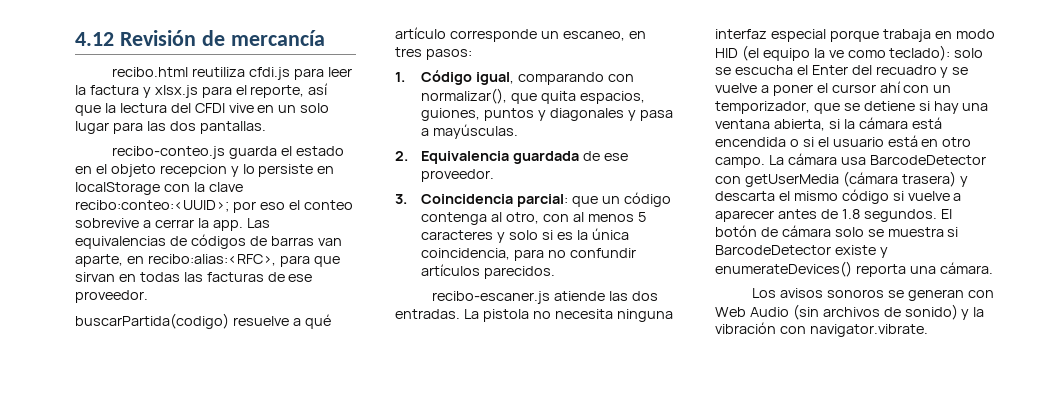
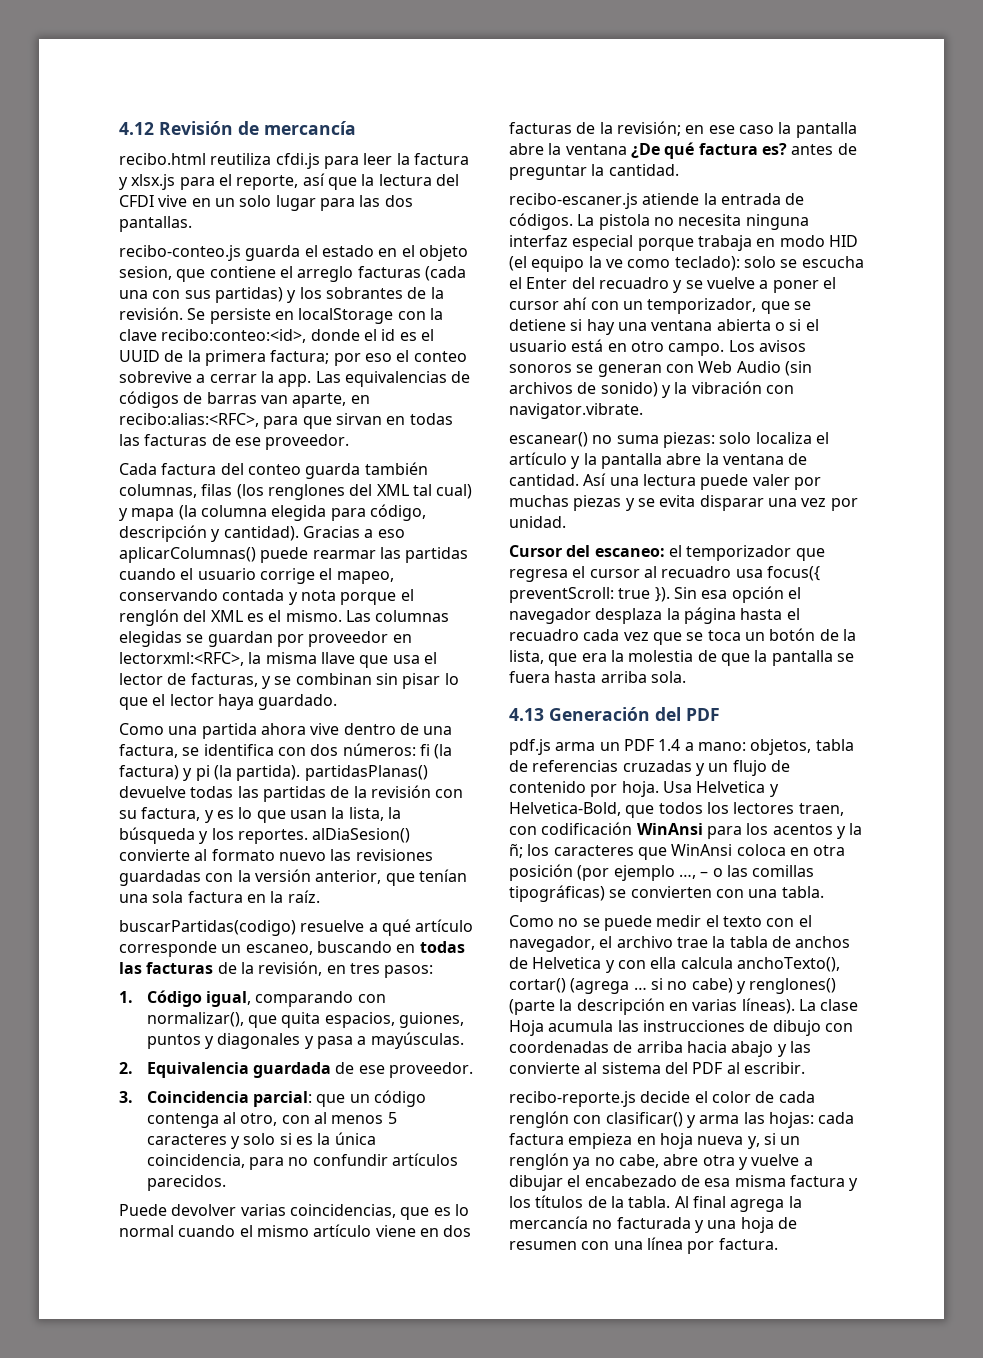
- recibo-conteo.js guarda el estado en el objeto recepcion y lo persiste en localStorage con la clave recibo:conteo:<UUID>; por eso el conteo sobrevive a cerrar la app.
+ recibo-conteo.js guarda el estado en el objeto sesion, que contiene el arreglo facturas (cada una con sus partidas) y los sobrantes de la revisión. Se persiste en localStorage con la clave recibo:conteo:<id>, donde el id es el UUID de la primera factura; por eso el conteo sobrevive a cerrar la app.
- buscarPartida(codigo) resuelve a qué artículo corresponde un escaneo, en tres pasos:
+ Cada factura del conteo guarda también columnas, filas (los renglones del XML tal cual) y mapa (la columna elegida para código, descripción y cantidad). Gracias a eso aplicarColumnas() puede rearmar las partidas cuando el usuario corrige el mapeo, conservando contada y nota porque el renglón del XML es el mismo. Las columnas elegidas se guardan por proveedor en lectorxml:<RFC>, la misma llave que usa el lector de facturas, y se combinan sin pisar lo que el lector haya guardado.
+ Como una partida ahora vive dentro de una factura, se identifica con dos números: fi (la factura) y pi (la partida). partidasPlanas() devuelve todas las partidas de la revisión con su factura, y es lo que usan la lista, la búsqueda y los reportes. alDiaSesion() convierte al formato nuevo las revisiones guardadas con la versión anterior, que tenían una sola factura en la raíz.
+ buscarPartidas(codigo) resuelve a qué artículo corresponde un escaneo, buscando en todas las facturas de la revisión, en tres pasos:
- recibo-escaner.js atiende las dos entradas.
+ Puede devolver varias coincidencias, que es lo normal cuando el mismo artículo viene en dos facturas de la revisión; en ese caso la pantalla abre la ventana ¿De qué factura es? antes de preguntar la cantidad.
+ recibo-escaner.js atiende la entrada de códigos.
- La pistola no necesita ninguna interfaz especial porque trabaja en modo HID (el equipo la ve como teclado): solo se escucha el Enter del recuadro y se vuelve a poner el cursor ahí con un temporizador, que se detiene si hay una ventana abierta, si la cámara está encendida o si el usuario está en otro campo. La cámara usa BarcodeDetector con getUserMedia (cámara trasera) y descarta el mismo código si vuelve a aparecer antes de 1.8 segundos. El botón de cámara solo se muestra si BarcodeDetector existe y enumerateDevices() reporta una cámara.
- Los avisos sonoros se generan con Web Audio (sin archivos de sonido) y la vibración con navigator.vibrate.
+ La pistola no necesita ninguna interfaz especial porque trabaja en modo HID (el equipo la ve como teclado): solo se escucha el Enter del recuadro y se vuelve a poner el cursor ahí con un temporizador, que se detiene si hay una ventana abierta o si el usuario está en otro campo. Los avisos sonoros se generan con Web Audio (sin archivos de sonido) y la vibración con navigator.vibrate.
+ escanear() no suma piezas: solo localiza el artículo y la pantalla abre la ventana de cantidad. Así una lectura puede valer por muchas piezas y se evita disparar una vez por unidad.
+ Cursor del escaneo: el temporizador que regresa el cursor al recuadro usa focus({ preventScroll: true }). Sin esa opción el navegador desplaza la página hasta el recuadro cada vez que se toca un botón de la lista, que era la molestia de que la pantalla se fuera hasta arriba sola.
+ 4.13 Generación del PDF
+ pdf.js arma un PDF 1.4 a mano: objetos, tabla de referencias cruzadas y un flujo de contenido por hoja. Usa Helvetica y Helvetica-Bold, que todos los lectores traen, con codificación WinAnsi para los acentos y la ñ; los caracteres que WinAnsi coloca en otra posición (por ejemplo …, – o las comillas tipográficas) se convierten con una tabla.
+ Como no se puede medir el texto con el navegador, el archivo trae la tabla de anchos de Helvetica y con ella calcula anchoTexto(), cortar() (agrega … si no cabe) y renglones() (parte la descripción en varias líneas). La clase Hoja acumula las instrucciones de dibujo con coordenadas de arriba hacia abajo y las convierte al sistema del PDF al escribir.
+ recibo-reporte.js decide el color de cada renglón con clasificar() y arma las hojas: cada factura empieza en hoja nueva y, si un renglón ya no cabe, abre otra y vuelve a dibujar el encabezado de esa misma factura y los títulos de la tabla. Al final agrega la mercancía no facturada y una hoja de resumen con una línea por factura.

